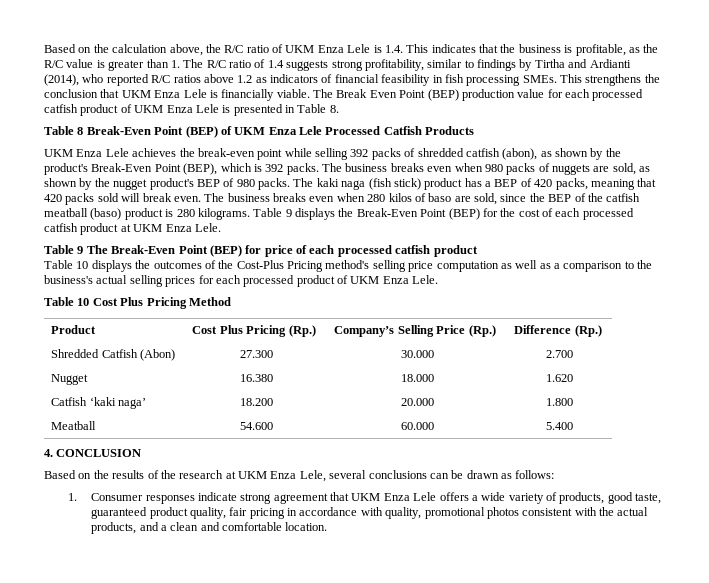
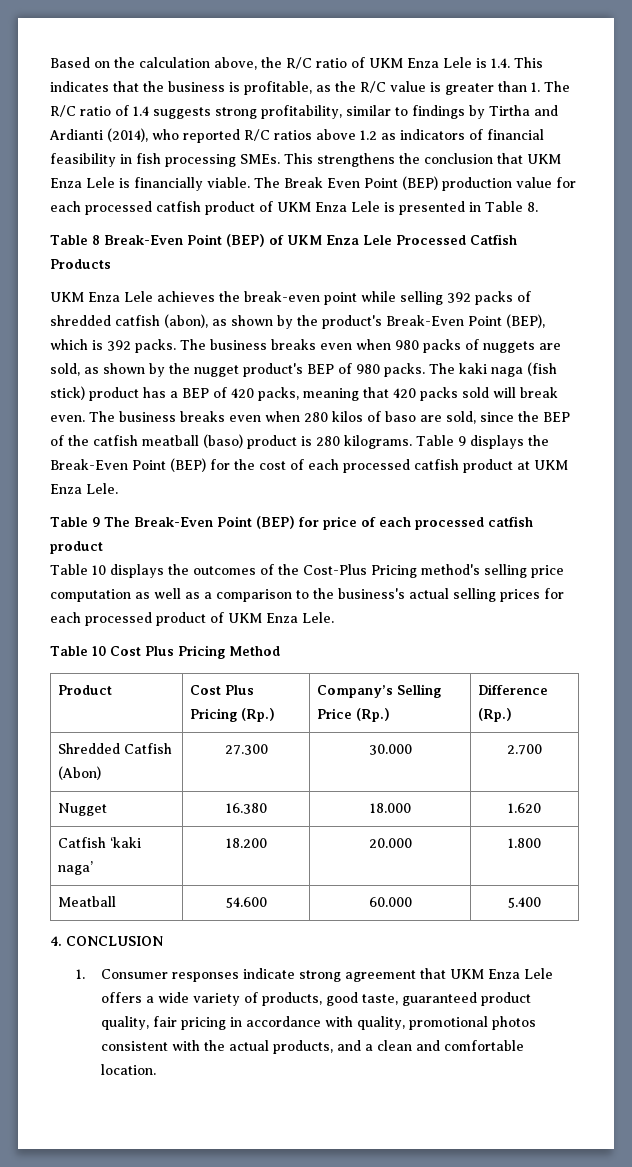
- Based on the results of the research at UKM Enza Lele, several conclusions can be drawn as follows:

